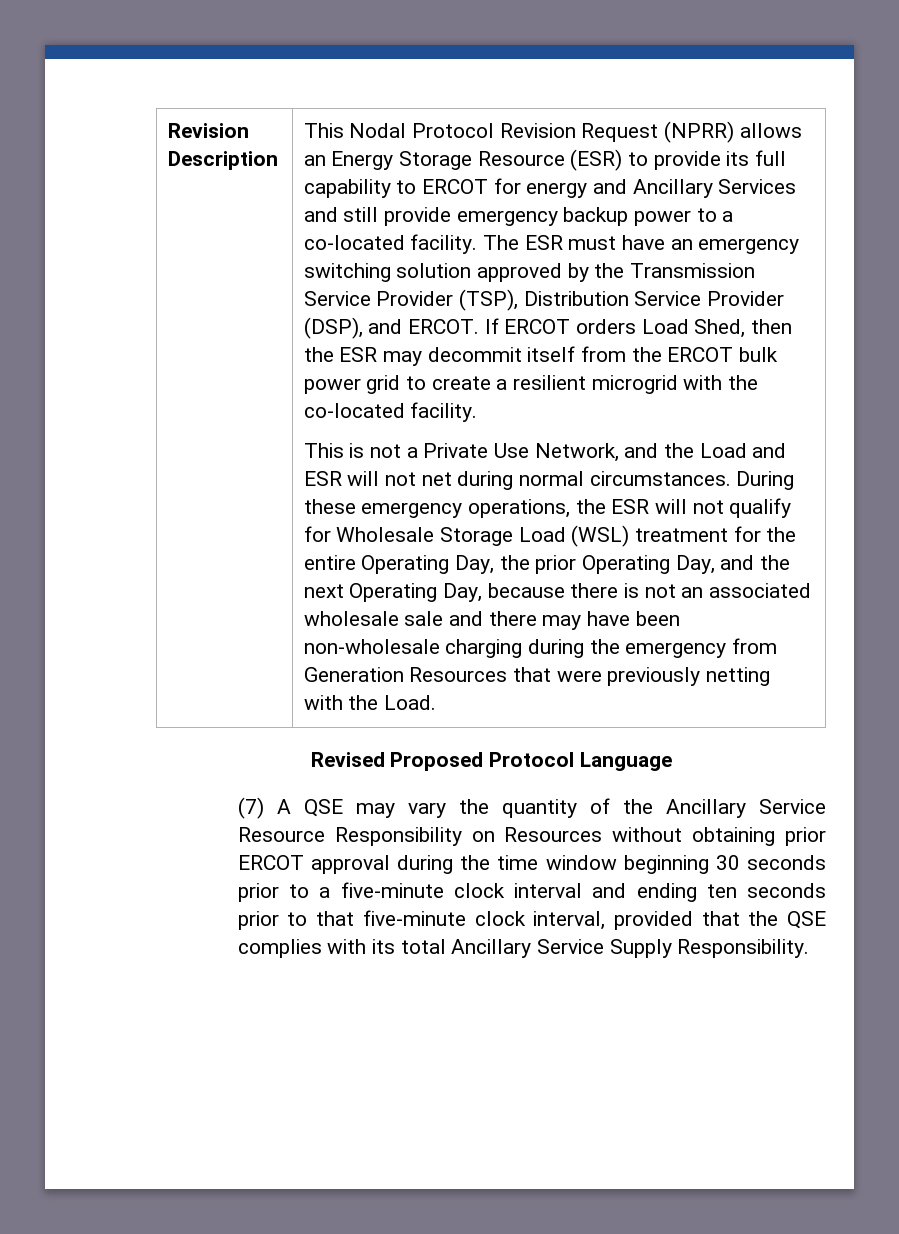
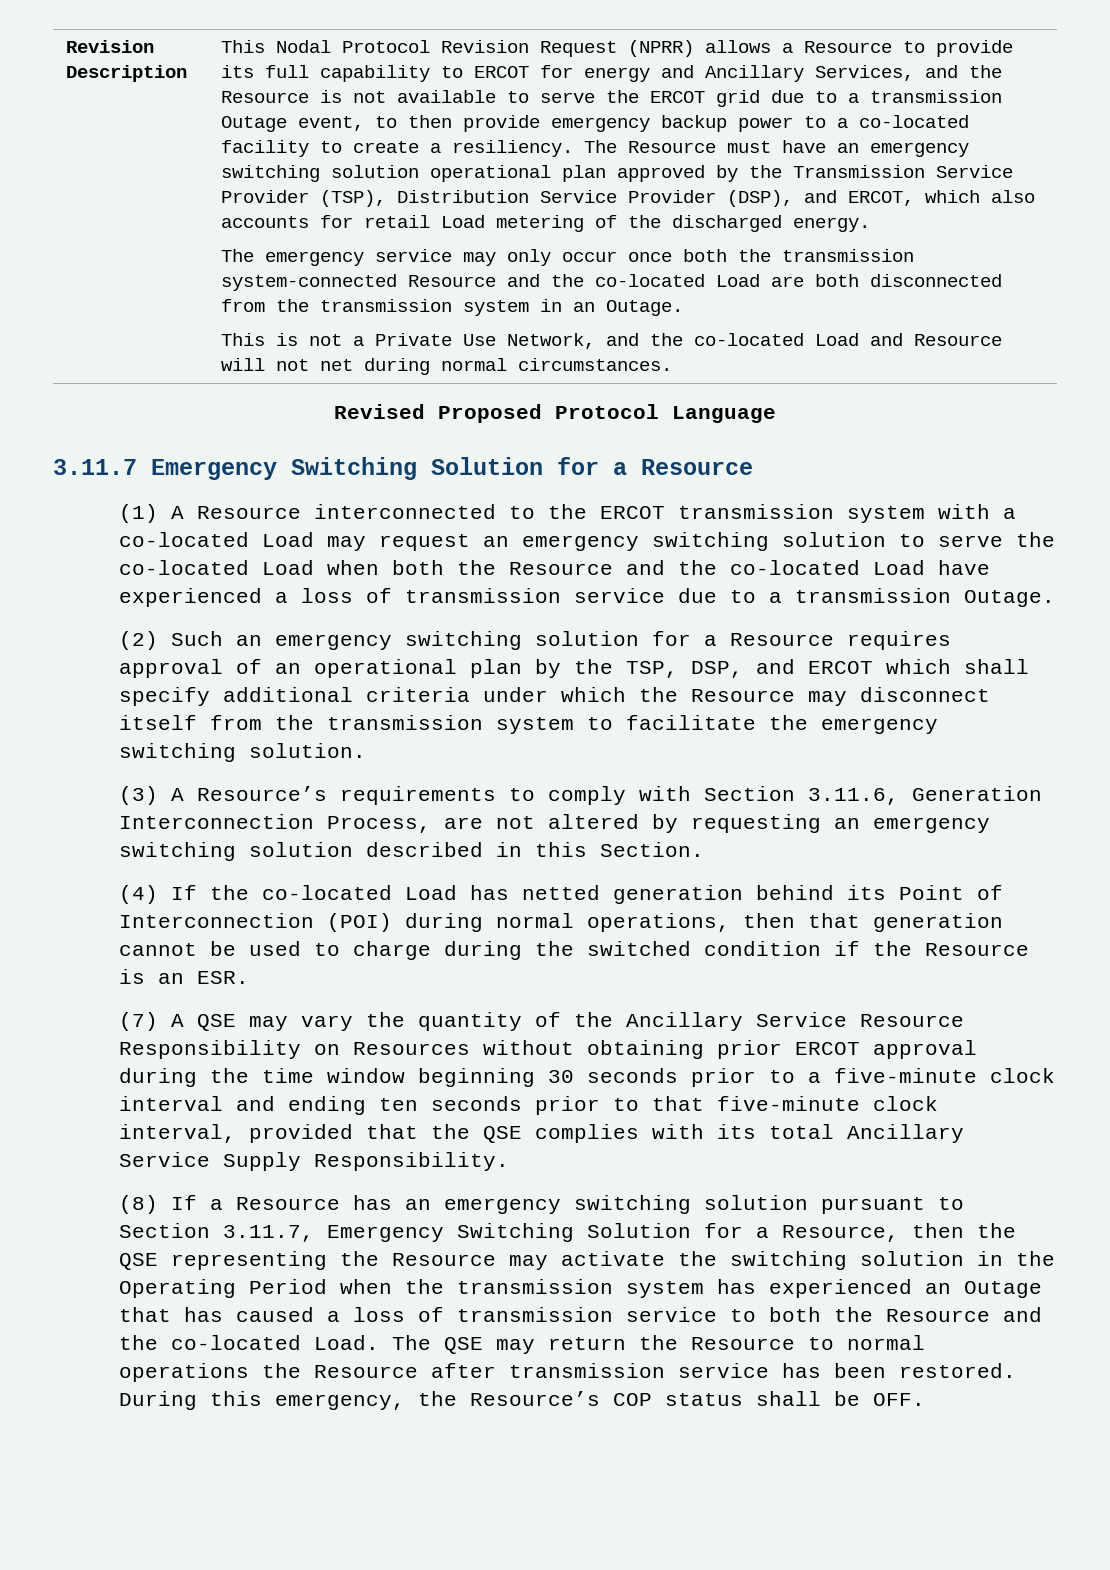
- This Nodal Protocol Revision Request (NPRR) allows an Energy Storage Resource (ESR) to provide its full capability to ERCOT for energy and Ancillary Services and still provide emergency backup power to a co-located facility. The ESR must have an emergency switching solution approved by the Transmission Service Provider (TSP), Distribution Service Provider (DSP), and ERCOT. If ERCOT orders Load Shed, then the ESR may decommit itself from the ERCOT bulk power grid to create a resilient microgrid with the co-located facility.
+ This Nodal Protocol Revision Request (NPRR) allows a Resource to provide its full capability to ERCOT for energy and Ancillary Services, and the Resource is not available to serve the ERCOT grid due to a transmission Outage event, to then provide emergency backup power to a co-located facility to create a resiliency. The Resource must have an emergency switching solution operational plan approved by the Transmission Service Provider (TSP), Distribution Service Provider (DSP), and ERCOT, which also accounts for retail Load metering of the discharged energy.
+ The emergency service may only occur once both the transmission system-connected Resource and the co-located Load are both disconnected from the transmission system in an Outage.
- This is not a Private Use Network, and the Load and ESR will not net during normal circumstances. During these emergency operations, the ESR will not qualify for Wholesale Storage Load (WSL) treatment for the entire Operating Day, the prior Operating Day, and the next Operating Day, because there is not an associated wholesale sale and there may have been non-wholesale charging during the emergency from Generation Resources that were previously netting with the Load.
+ This is not a Private Use Network, and the co-located Load and Resource will not net during normal circumstances.
  Revised Proposed Protocol Language
+ 3.11.7 Emergency Switching Solution for a Resource
+ (1) A Resource interconnected to the ERCOT transmission system with a co-located Load may request an emergency switching solution to serve the co-located Load when both the Resource and the co-located Load have experienced a loss of transmission service due to a transmission Outage.
+ (2) Such an emergency switching solution for a Resource requires approval of an operational plan by the TSP, DSP, and ERCOT which shall specify additional criteria under which the Resource may disconnect itself from the transmission system to facilitate the emergency switching solution.
+ (3) A Resource’s requirements to comply with Section 3.11.6, Generation Interconnection Process, are not altered by requesting an emergency switching solution described in this Section.
+ (4) If the co-located Load has netted generation behind its Point of Interconnection (POI) during normal operations, then that generation cannot be used to charge during the switched condition if the Resource is an ESR.
+ (8) If a Resource has an emergency switching solution pursuant to Section 3.11.7, Emergency Switching Solution for a Resource, then the QSE representing the Resource may activate the switching solution in the Operating Period when the transmission system has experienced an Outage that has caused a loss of transmission service to both the Resource and the co-located Load. The QSE may return the Resource to normal operations the Resource after transmission service has been restored. During this emergency, the Resource’s COP status shall be OFF.

